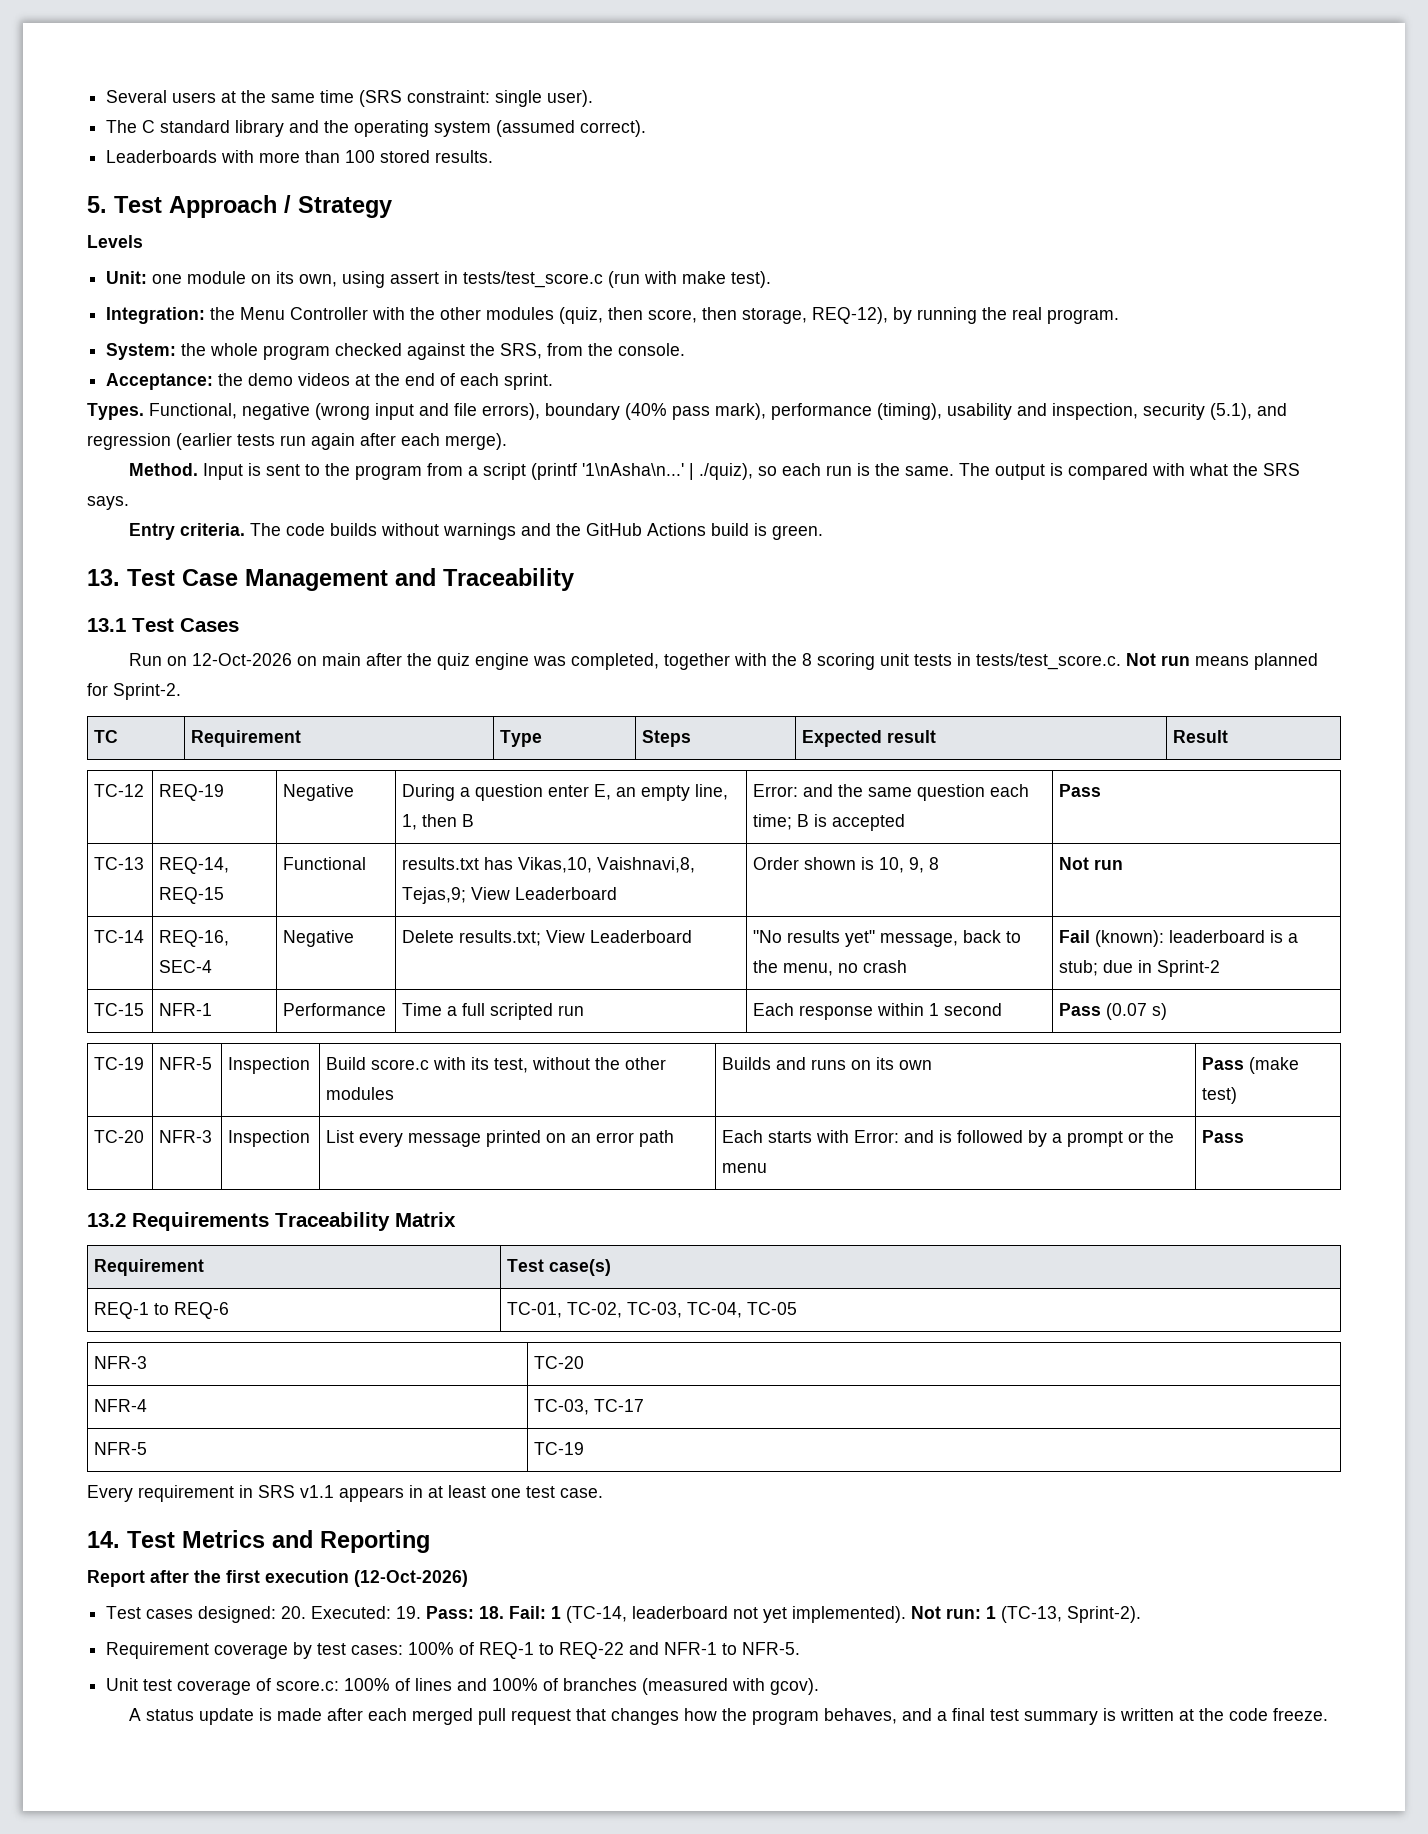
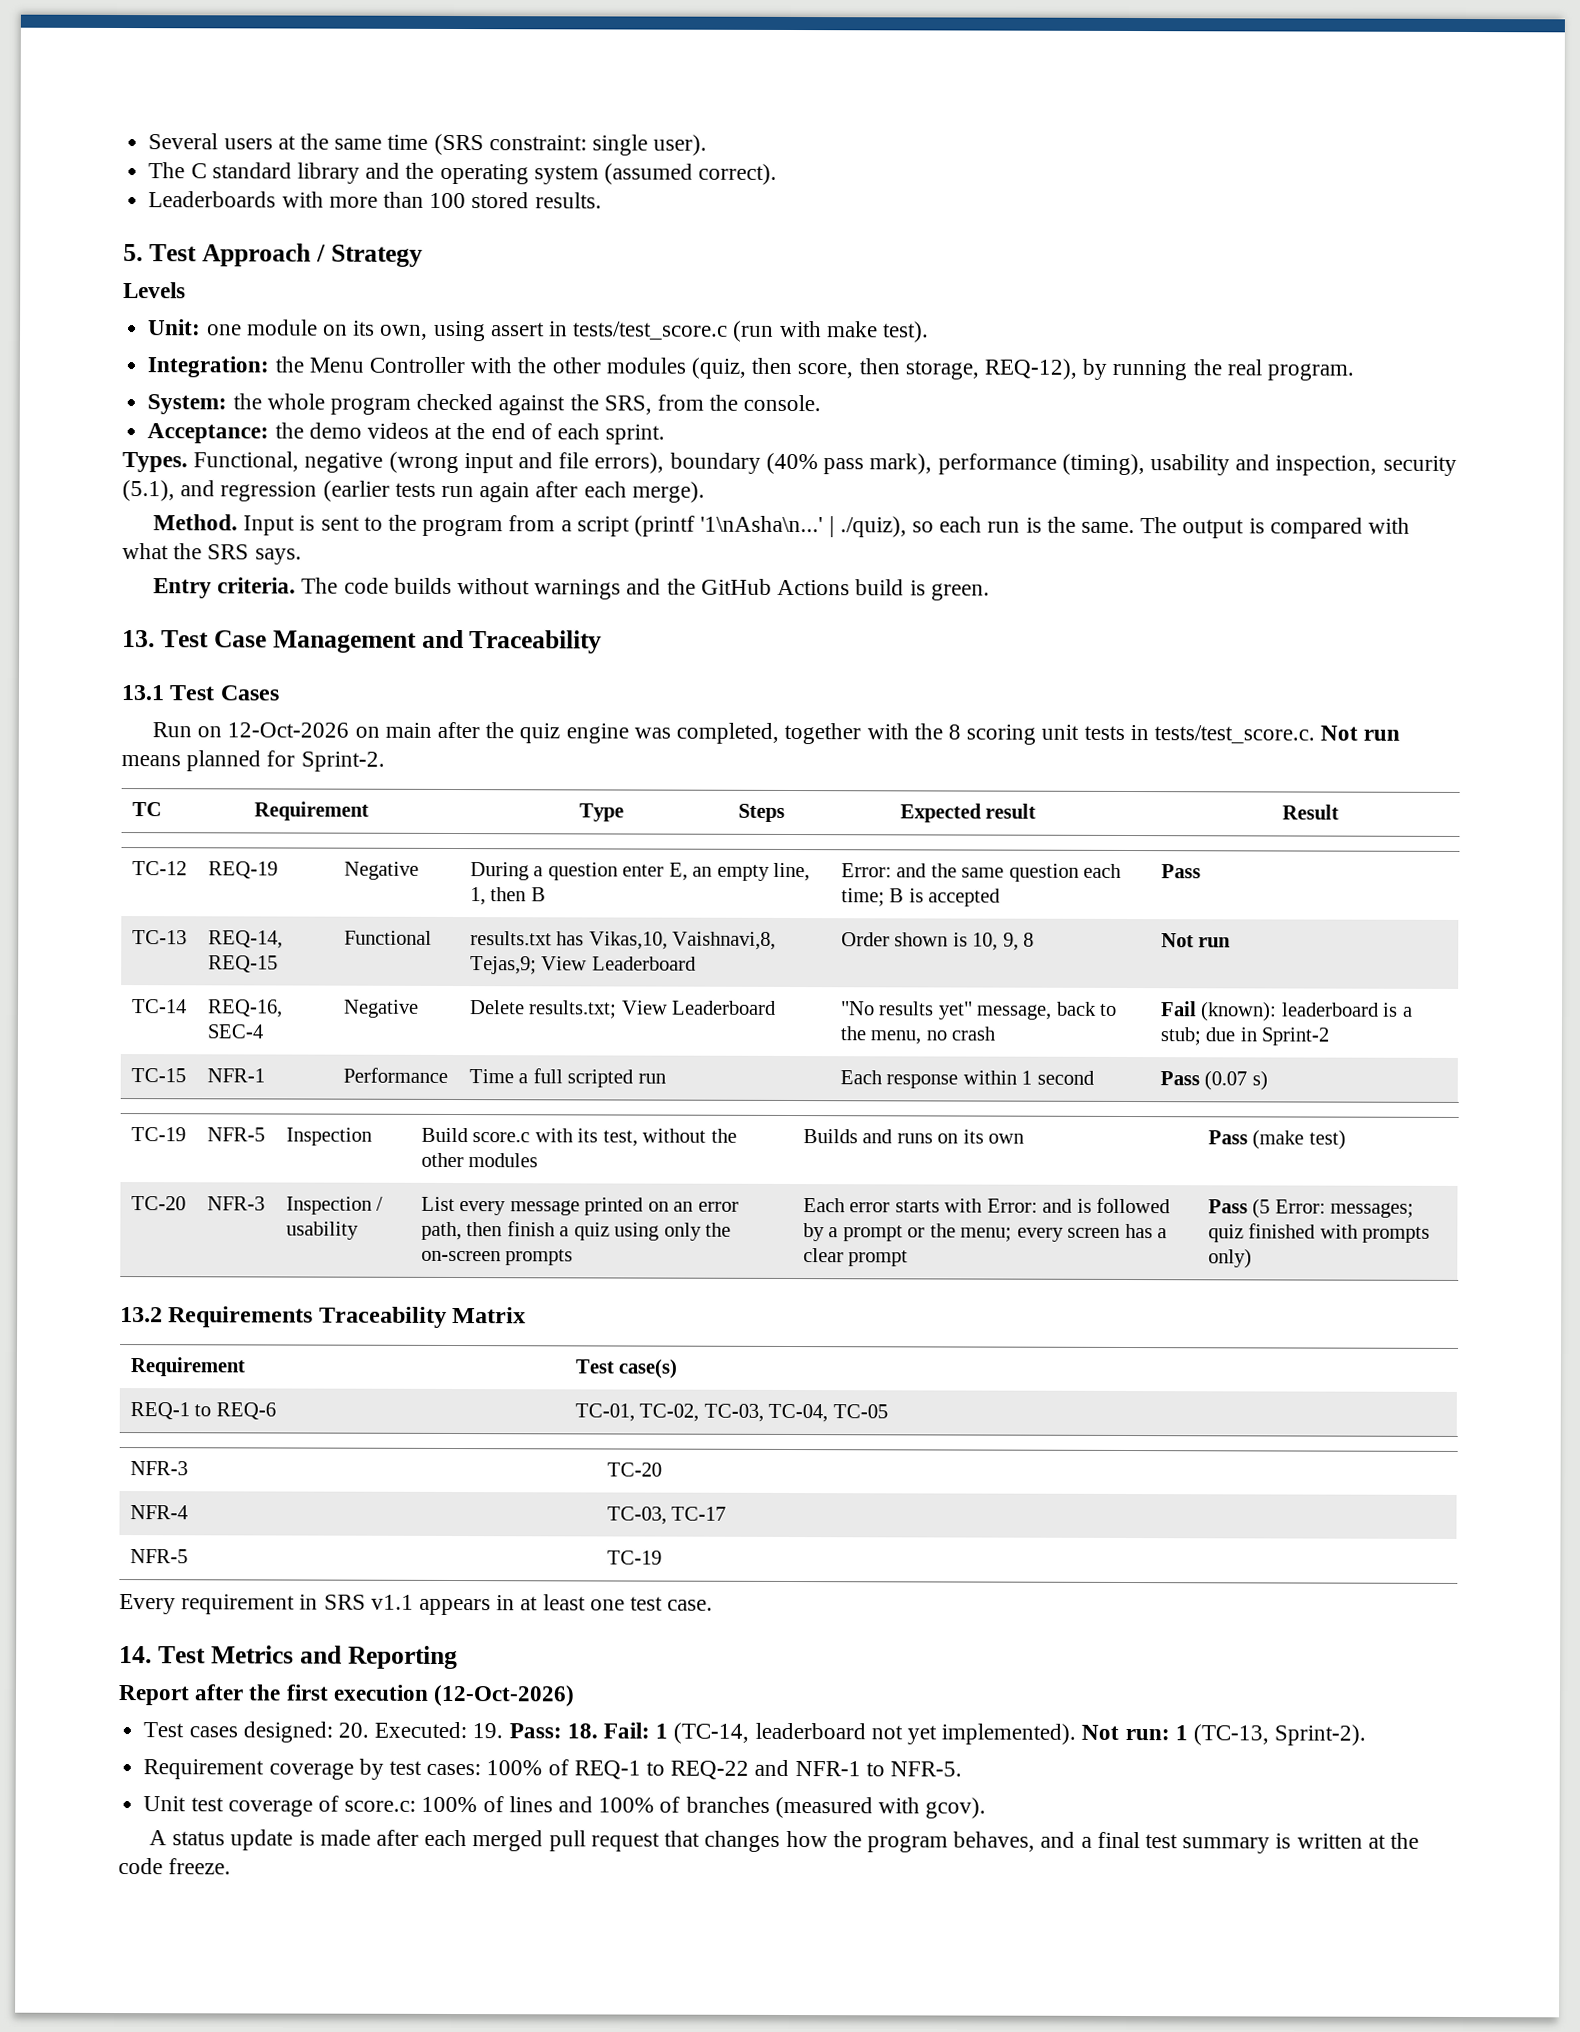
- NFR-3 | Inspection
+ NFR-3 | Inspection / usability
- List every message printed on an error path | Each starts with Error: and is followed by a prompt or the menu | Pass
+ List every message printed on an error path, then finish a quiz using only the on-screen prompts | Each error starts with Error: and is followed by a prompt or the menu; every screen has a clear prompt | Pass (5 Error: messages; quiz finished with prompts only)

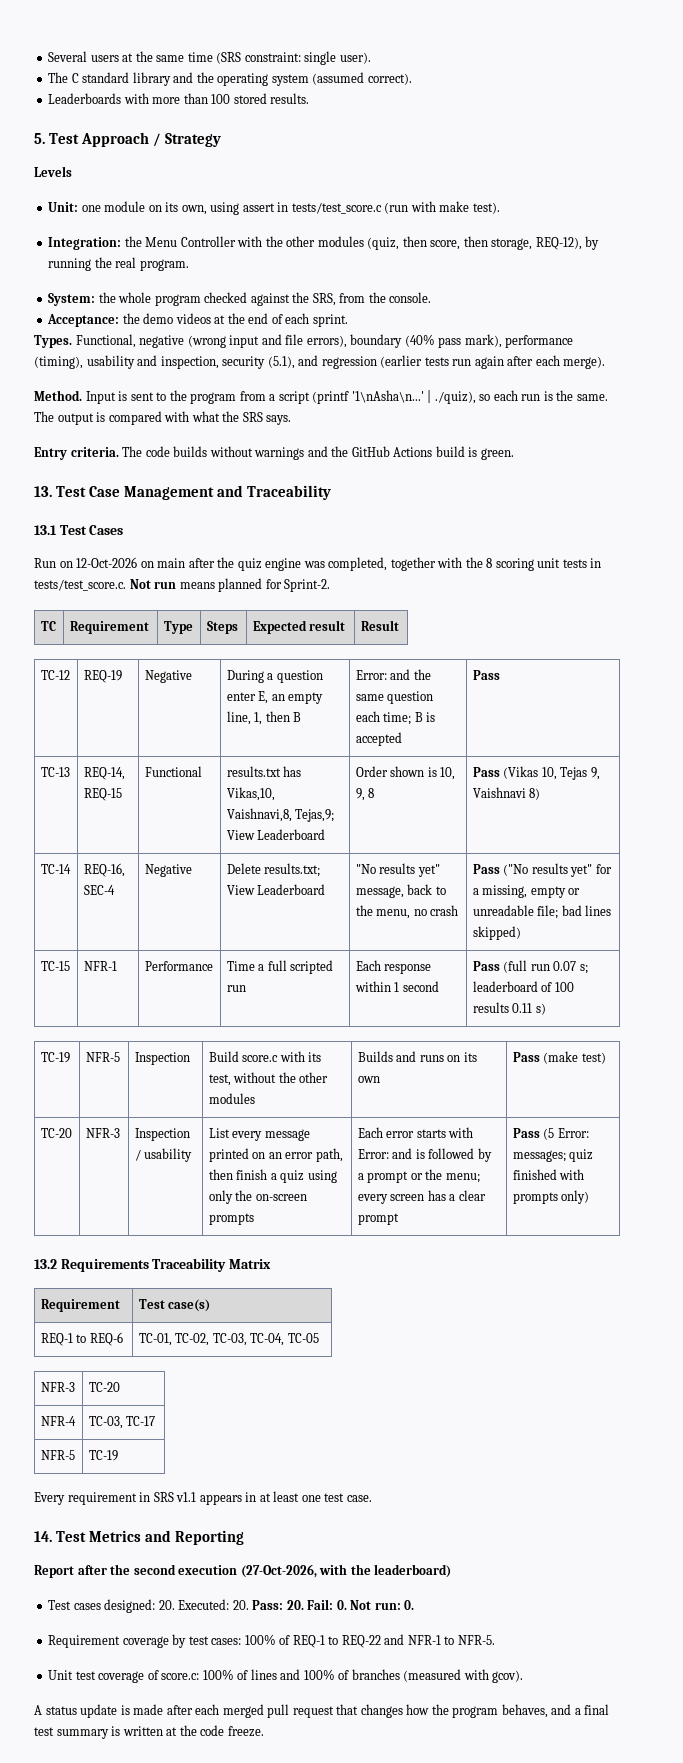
- TC-13 | REQ-14, REQ-15 | Functional | results.txt has Vikas,10, Vaishnavi,8, Tejas,9; View Leaderboard | Order shown is 10, 9, 8 | Not run
+ TC-13 | REQ-14, REQ-15 | Functional | results.txt has Vikas,10, Vaishnavi,8, Tejas,9; View Leaderboard | Order shown is 10, 9, 8 | Pass (Vikas 10, Tejas 9, Vaishnavi 8)
- TC-14 | REQ-16, SEC-4 | Negative | Delete results.txt; View Leaderboard | "No results yet" message, back to the menu, no crash | Fail (known): leaderboard is a stub; due in Sprint-2
+ TC-14 | REQ-16, SEC-4 | Negative | Delete results.txt; View Leaderboard | "No results yet" message, back to the menu, no crash | Pass ("No results yet" for a missing, empty or unreadable file; bad lines skipped)
- TC-15 | NFR-1 | Performance | Time a full scripted run | Each response within 1 second | Pass (0.07 s)
+ TC-15 | NFR-1 | Performance | Time a full scripted run | Each response within 1 second | Pass (full run 0.07 s; leaderboard of 100 results 0.11 s)
- Report after the first execution (12-Oct-2026)
+ Report after the second execution (27-Oct-2026, with the leaderboard)
- Test cases designed: 20. Executed: 19. Pass: 18. Fail: 1 (TC-14, leaderboard not yet implemented). Not run: 1 (TC-13, Sprint-2).
+ Test cases designed: 20. Executed: 20. Pass: 20. Fail: 0. Not run: 0.

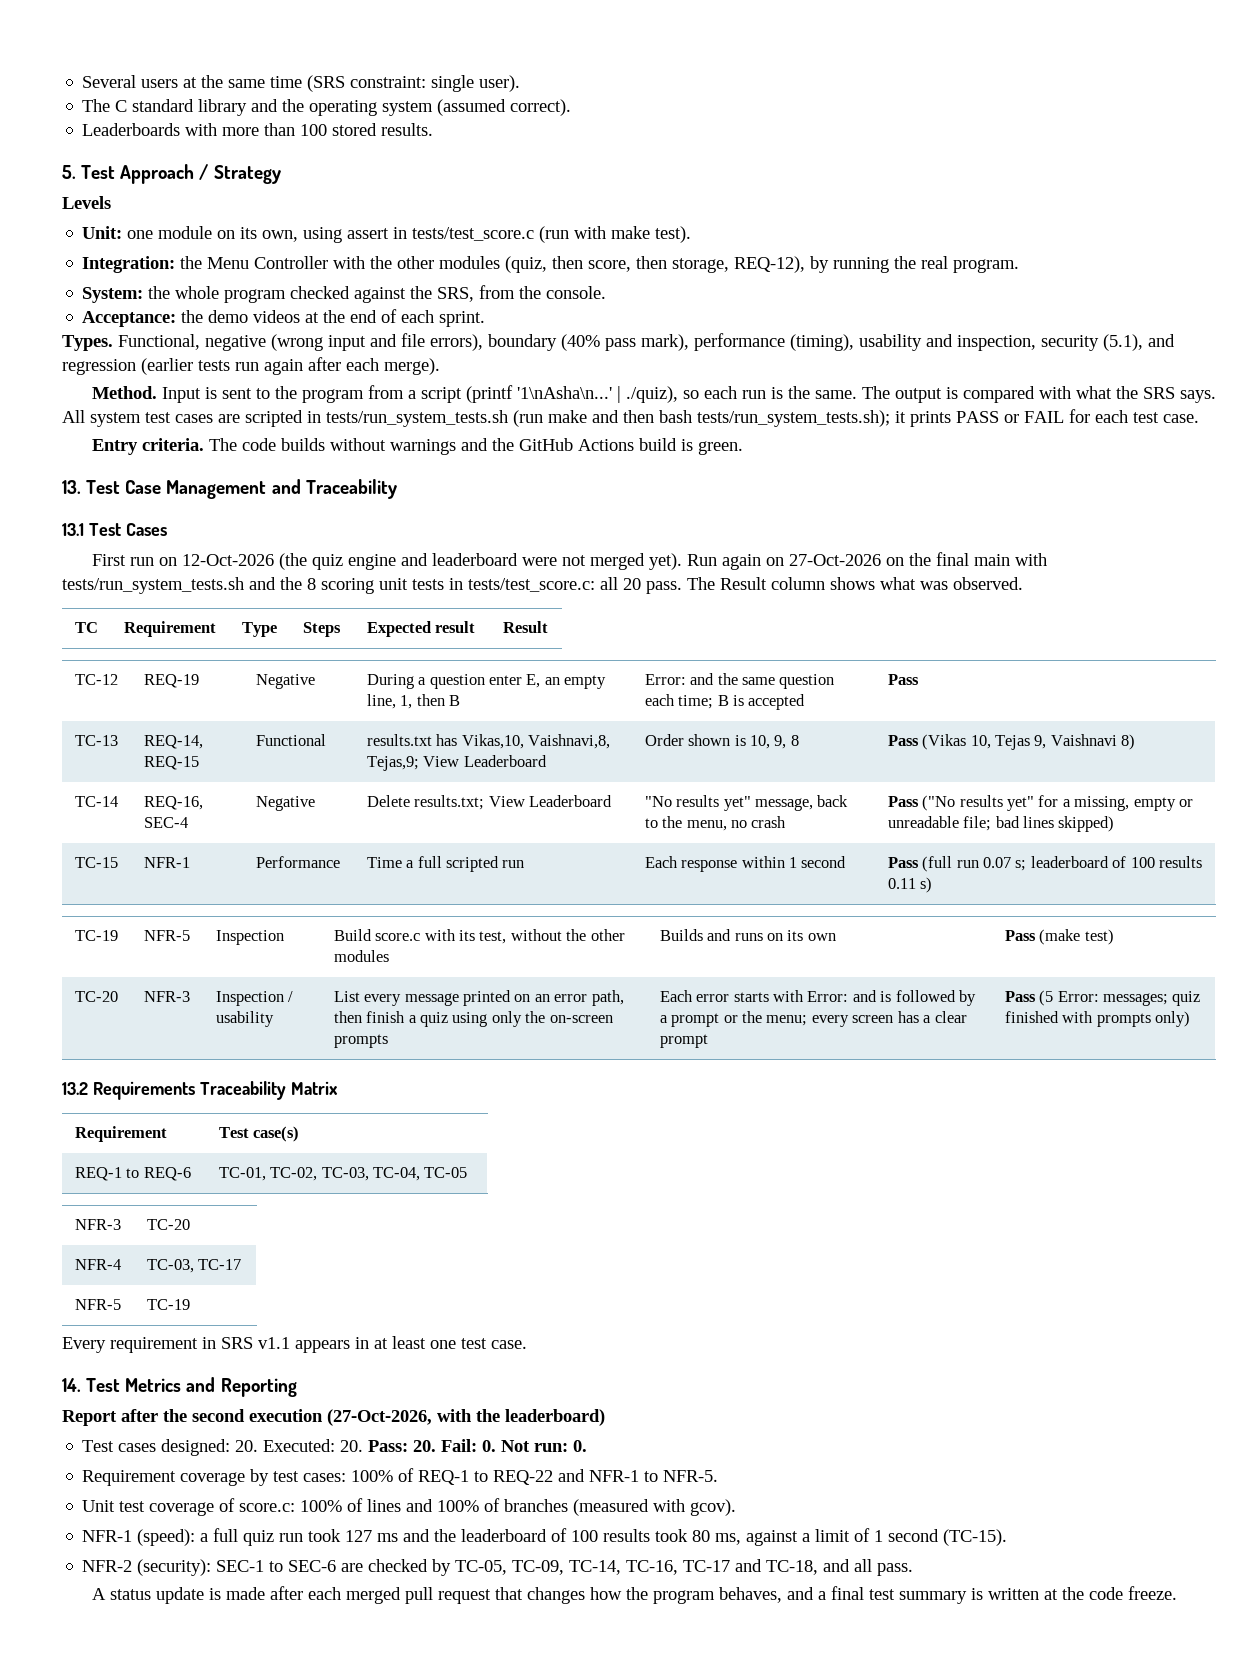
+ All system test cases are scripted in tests/run_system_tests.sh (run make and then bash tests/run_system_tests.sh); it prints PASS or FAIL for each test case.
- Run on 12-Oct-2026 on main after the quiz engine was completed, together with the 8 scoring unit tests in tests/test_score.c. Not run means planned for Sprint-2.
+ First run on 12-Oct-2026 (the quiz engine and leaderboard were not merged yet). Run again on 27-Oct-2026 on the final main with tests/run_system_tests.sh and the 8 scoring unit tests in tests/test_score.c: all 20 pass. The Result column shows what was observed.
+ NFR-1 (speed): a full quiz run took 127 ms and the leaderboard of 100 results took 80 ms, against a limit of 1 second (TC-15).
+ NFR-2 (security): SEC-1 to SEC-6 are checked by TC-05, TC-09, TC-14, TC-16, TC-17 and TC-18, and all pass.

